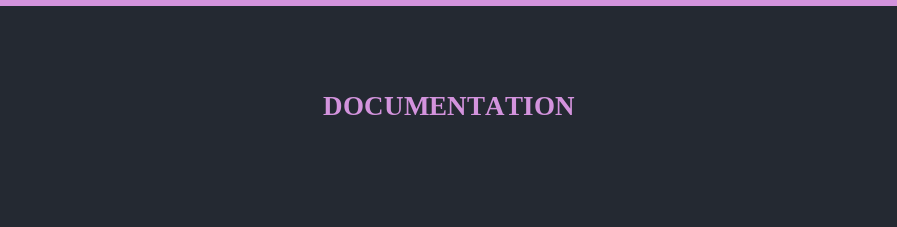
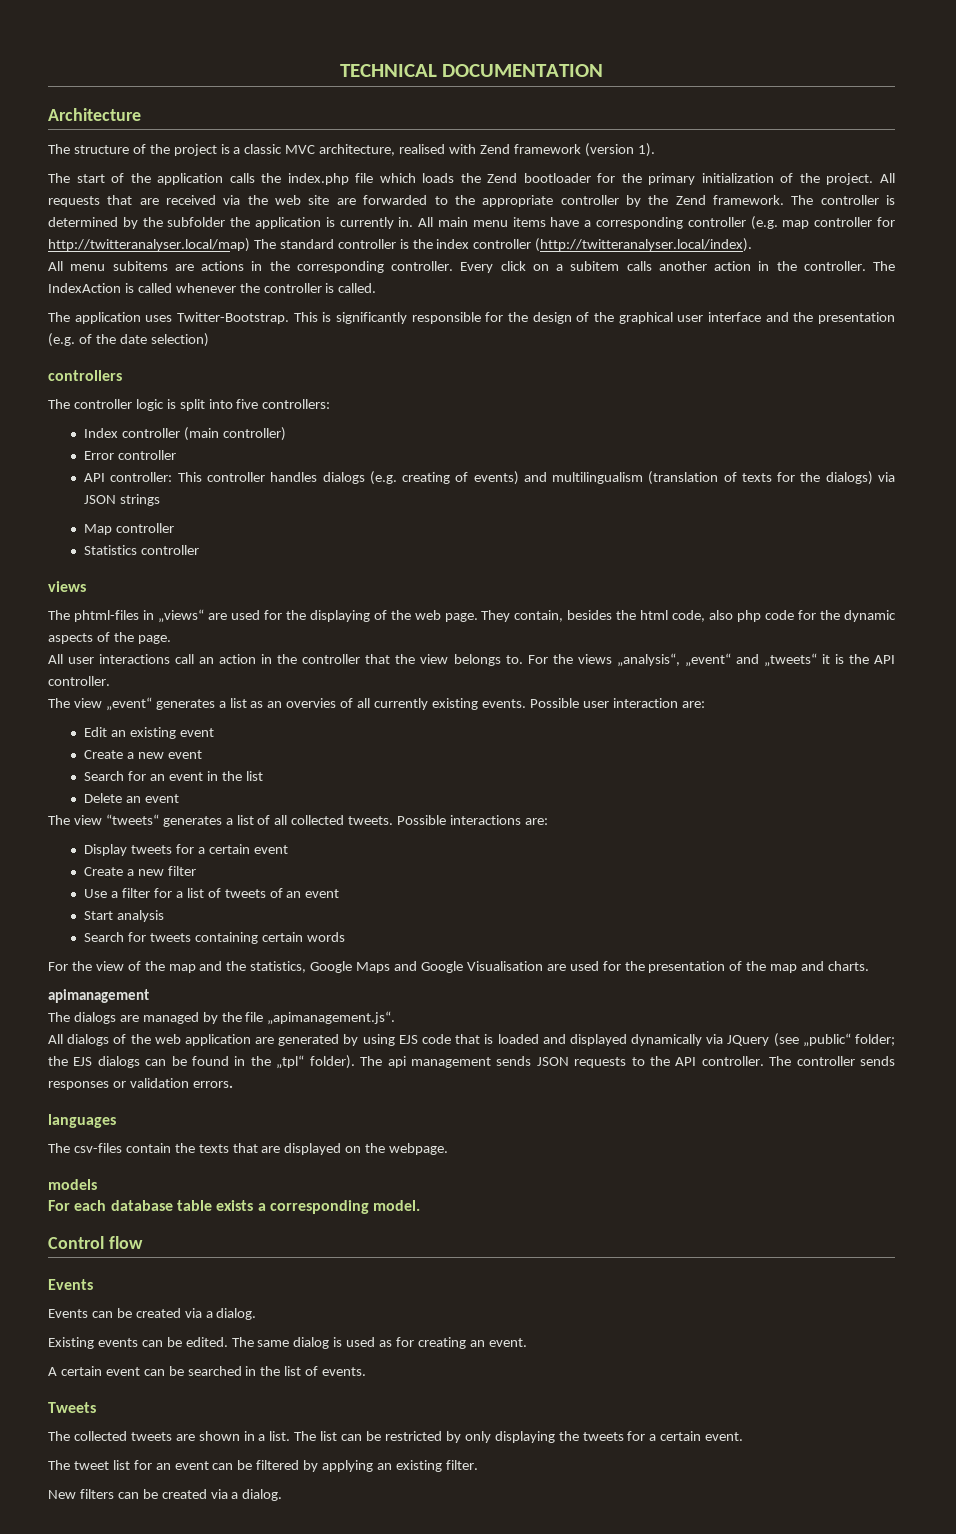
- DOCUMENTATION
+ TECHNICAL DOCUMENTATION
+ Architecture
+ The structure of the project is a classic MVC architecture, realised with Zend framework (version 1).
+ The start of the application calls the index.php file which loads the Zend bootloader for the primary initialization of the project. All requests that are received via the web site are forwarded to the appropriate controller by the Zend framework. The controller is determined by the subfolder the application is currently in. All main menu items have a corresponding controller (e.g. map controller for http://twitteranalyser.local/map) The standard controller is the index controller (http://twitteranalyser.local/index).
+ All menu subitems are actions in the corresponding controller. Every click on a subitem calls another action in the controller. The IndexAction is called whenever the controller is called.
+ The application uses Twitter-Bootstrap. This is significantly responsible for the design of the graphical user interface and the presentation (e.g. of the date selection)
+ controllers
+ The controller logic is split into five controllers:
+ Index controller (main controller)
+ Error controller
+ API controller: This controller handles dialogs (e.g. creating of events) and multilingualism (translation of texts for the dialogs) via JSON strings
+ Map controller
+ Statistics controller
+ views
+ The phtml-files in „views“ are used for the displaying of the web page. They contain, besides the html code, also php code for the dynamic aspects of the page.
+ All user interactions call an action in the controller that the view belongs to. For the views „analysis“, „event“ and „tweets“ it is the API controller.
+ The view „event“ generates a list as an overvies of all currently existing events. Possible user interaction are:
+ Edit an existing event
+ Create a new event
+ Search for an event in the list
+ Delete an event
+ The view “tweets“ generates a list of all collected tweets. Possible interactions are:
+ Display tweets for a certain event
+ Create a new filter
+ Use a filter for a list of tweets of an event
+ Start analysis
+ Search for tweets containing certain words
+ For the view of the map and the statistics, Google Maps and Google Visualisation are used for the presentation of the map and charts.
+ apimanagement
+ The dialogs are managed by the file „apimanagement.js“.
+ All dialogs of the web application are generated by using EJS code that is loaded and displayed dynamically via JQuery (see „public“ folder; the EJS dialogs can be found in the „tpl“ folder). The api management sends JSON requests to the API controller. The controller sends responses or validation errors.
+ languages
+ The csv-files contain the texts that are displayed on the webpage.
+ models
+ For each database table exists a corresponding model.
+ Control flow
+ Events
+ Events can be created via a dialog.
+ Existing events can be edited. The same dialog is used as for creating an event.
+ A certain event can be searched in the list of events.
+ Tweets
+ The collected tweets are shown in a list. The list can be restricted by only displaying the tweets for a certain event.
+ The tweet list for an event can be filtered by applying an existing filter.
+ New filters can be created via a dialog.

